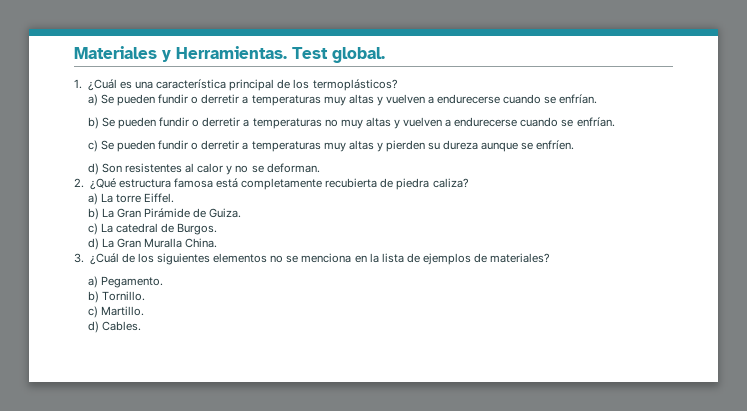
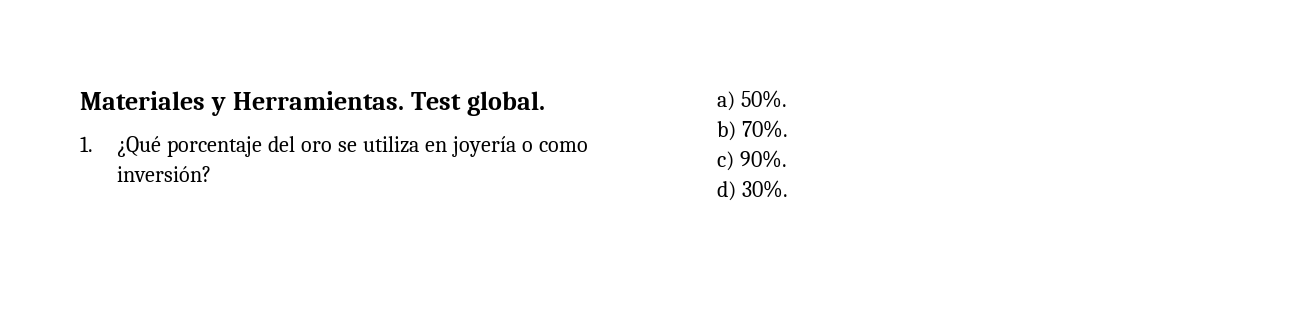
- 1. ¿Cuál es una característica principal de los termoplásticos?
- a) Se pueden fundir o derretir a temperaturas muy altas y vuelven a endurecerse cuando se enfrían.
- b) Se pueden fundir o derretir a temperaturas no muy altas y vuelven a endurecerse cuando se enfrían.
- c) Se pueden fundir o derretir a temperaturas muy altas y pierden su dureza aunque se enfríen.
- d) Son resistentes al calor y no se deforman.
- 2. ¿Qué estructura famosa está completamente recubierta de piedra caliza?
- a) La torre Eiffel.
- b) La Gran Pirámide de Guiza.
- c) La catedral de Burgos.
- d) La Gran Muralla China.
- 3. ¿Cuál de los siguientes elementos no se menciona en la lista de ejemplos de materiales?
- a) Pegamento.
- b) Tornillo.
- c) Martillo.
- d) Cables.
+ 1. ¿Qué porcentaje del oro se utiliza en joyería o como inversión?
+ a) 50%.
+ b) 70%.
+ c) 90%.
+ d) 30%.

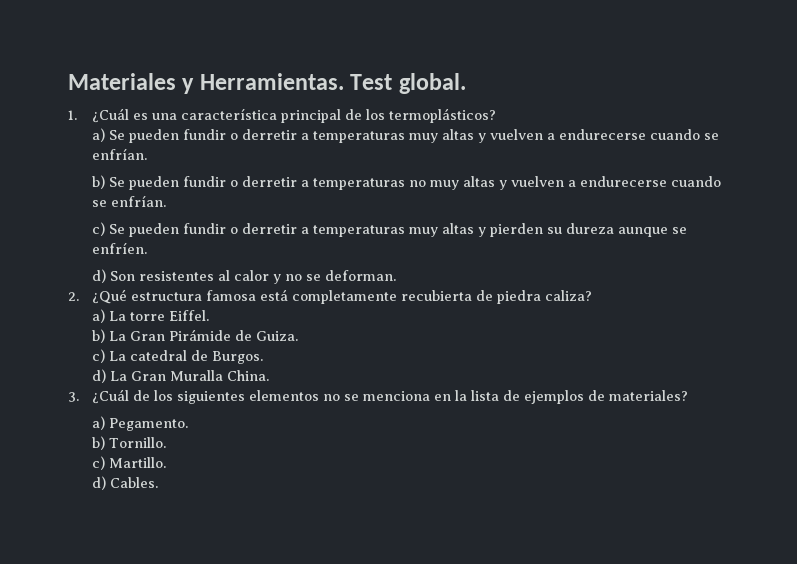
- 1. ¿Qué porcentaje del oro se utiliza en joyería o como inversión?
- a) 50%.
- b) 70%.
- c) 90%.
- d) 30%.
+ 1. ¿Cuál es una característica principal de los termoplásticos?
+ a) Se pueden fundir o derretir a temperaturas muy altas y vuelven a endurecerse cuando se enfrían.
+ b) Se pueden fundir o derretir a temperaturas no muy altas y vuelven a endurecerse cuando se enfrían.
+ c) Se pueden fundir o derretir a temperaturas muy altas y pierden su dureza aunque se enfríen.
+ d) Son resistentes al calor y no se deforman.
+ 2. ¿Qué estructura famosa está completamente recubierta de piedra caliza?
+ a) La torre Eiffel.
+ b) La Gran Pirámide de Guiza.
+ c) La catedral de Burgos.
+ d) La Gran Muralla China.
+ 3. ¿Cuál de los siguientes elementos no se menciona en la lista de ejemplos de materiales?
+ a) Pegamento.
+ b) Tornillo.
+ c) Martillo.
+ d) Cables.

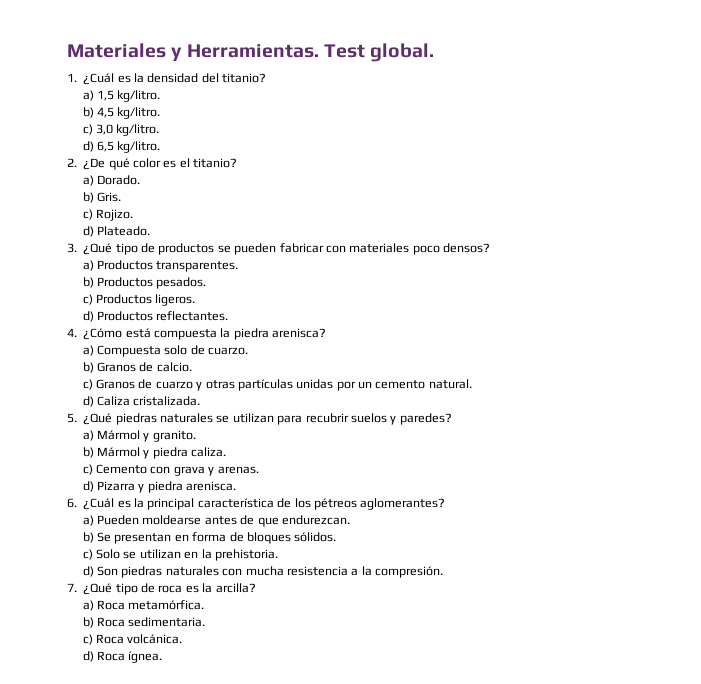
- 1. ¿Cuál es una característica principal de los termoplásticos?
- a) Se pueden fundir o derretir a temperaturas muy altas y vuelven a endurecerse cuando se enfrían.
- b) Se pueden fundir o derretir a temperaturas no muy altas y vuelven a endurecerse cuando se enfrían.
- c) Se pueden fundir o derretir a temperaturas muy altas y pierden su dureza aunque se enfríen.
- d) Son resistentes al calor y no se deforman.
- 2. ¿Qué estructura famosa está completamente recubierta de piedra caliza?
- a) La torre Eiffel.
- b) La Gran Pirámide de Guiza.
- c) La catedral de Burgos.
- d) La Gran Muralla China.
- 3. ¿Cuál de los siguientes elementos no se menciona en la lista de ejemplos de materiales?
- a) Pegamento.
- b) Tornillo.
- c) Martillo.
- d) Cables.
+ 1. ¿Cuál es la densidad del titanio?
+ a) 1,5 kg/litro.
+ b) 4,5 kg/litro.
+ c) 3,0 kg/litro.
+ d) 6,5 kg/litro.
+ 2. ¿De qué color es el titanio?
+ a) Dorado.
+ b) Gris.
+ c) Rojizo.
+ d) Plateado.
+ 3. ¿Qué tipo de productos se pueden fabricar con materiales poco densos?
+ a) Productos transparentes.
+ b) Productos pesados.
+ c) Productos ligeros.
+ d) Productos reflectantes.
+ 4. ¿Cómo está compuesta la piedra arenisca?
+ a) Compuesta solo de cuarzo.
+ b) Granos de calcio.
+ c) Granos de cuarzo y otras partículas unidas por un cemento natural.
+ d) Caliza cristalizada.
+ 5. ¿Qué piedras naturales se utilizan para recubrir suelos y paredes?
+ a) Mármol y granito.
+ b) Mármol y piedra caliza.
+ c) Cemento con grava y arenas.
+ d) Pizarra y piedra arenisca.
+ 6. ¿Cuál es la principal característica de los pétreos aglomerantes?
+ a) Pueden moldearse antes de que endurezcan.
+ b) Se presentan en forma de bloques sólidos.
+ c) Solo se utilizan en la prehistoria.
+ d) Son piedras naturales con mucha resistencia a la compresión.
+ 7. ¿Qué tipo de roca es la arcilla?
+ a) Roca metamórfica.
+ b) Roca sedimentaria.
+ c) Roca volcánica.
+ d) Roca ígnea.

